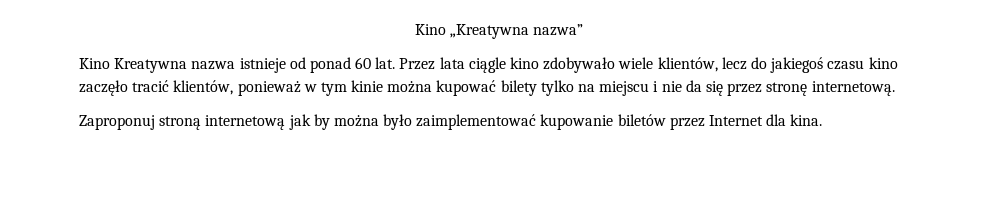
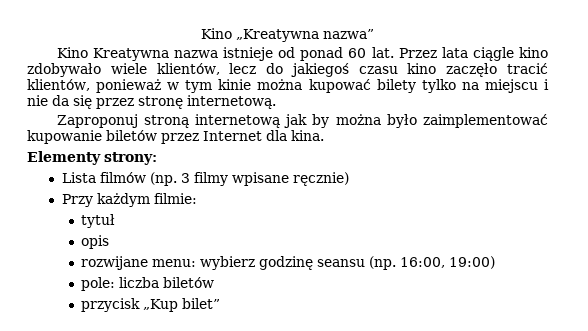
+ Elementy strony:
+ Lista filmów (np. 3 filmy wpisane ręcznie)
+ Przy każdym filmie:
+ tytuł
+ opis
+ rozwijane menu: wybierz godzinę seansu (np. 16:00, 19:00)
+ pole: liczba biletów
+ przycisk „Kup bilet”

